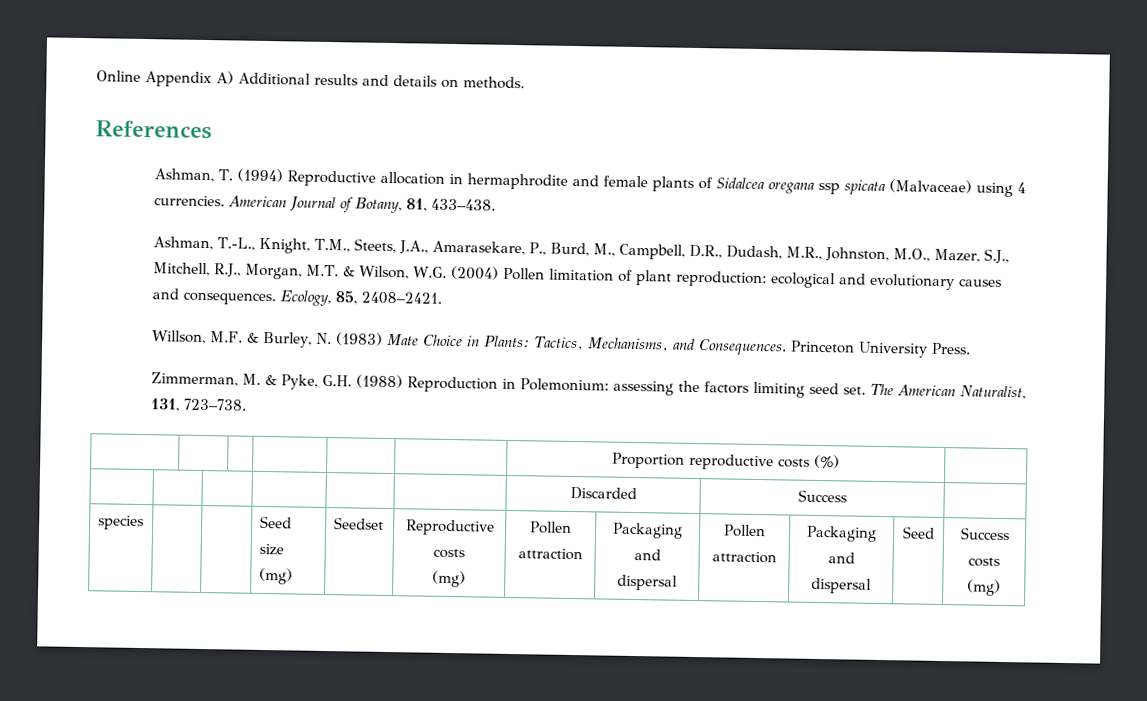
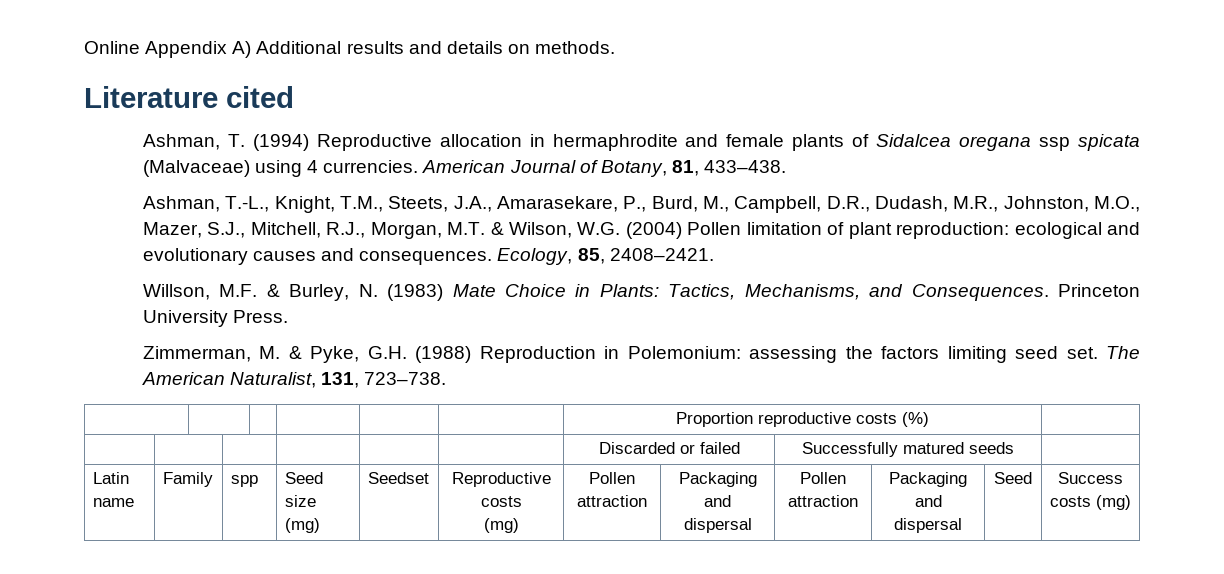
- References
+ Literature cited
- | | | | | | Discarded | Success |
- species | | | Seed size (mg) | Seedset | Reproductive costs
+ | | | | | | Discarded or failed | Successfully matured seeds |
+ Latin name | Family | spp | Seed size (mg) | Seedset | Reproductive costs

